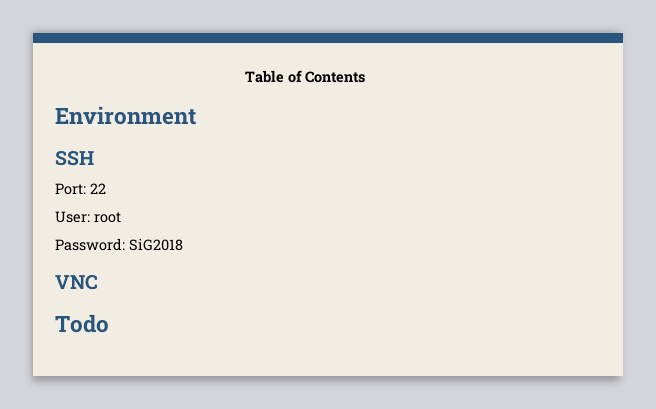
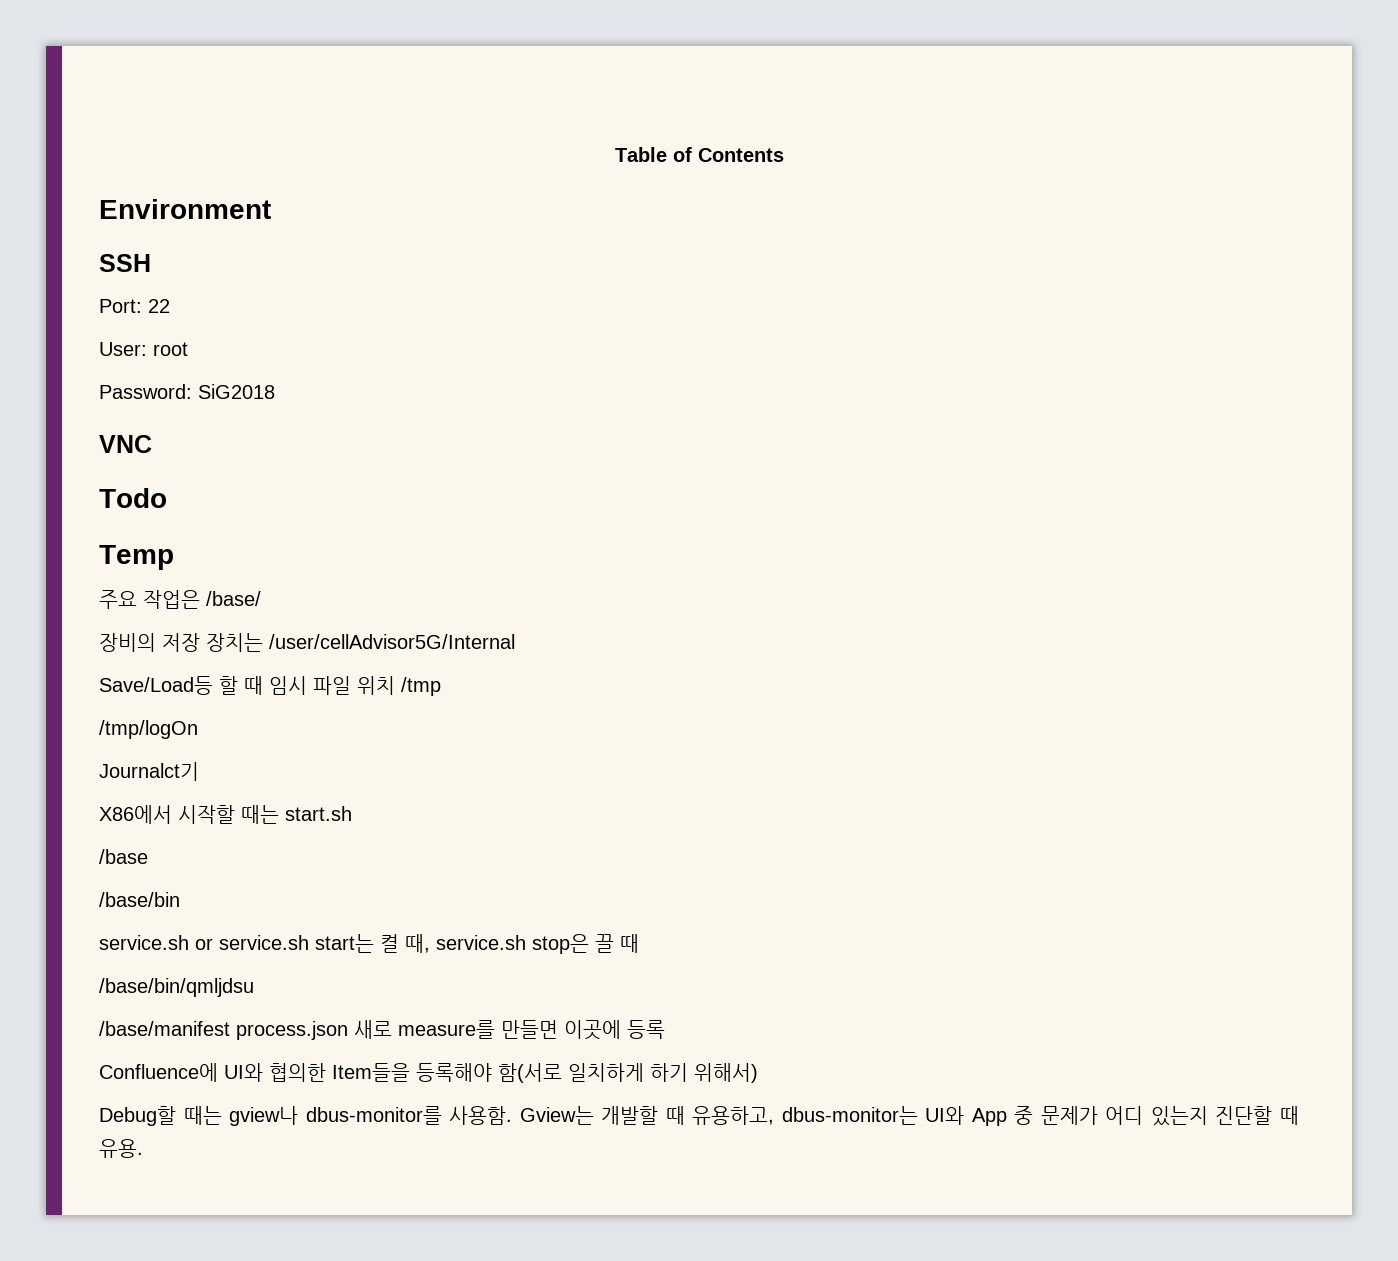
+ Temp
+ 주요 작업은 /base/
+ 장비의 저장 장치는 /user/cellAdvisor5G/Internal
+ Save/Load등 할 때 임시 파일 위치 /tmp
+ /tmp/logOn
+ Journalct기
+ X86에서 시작할 때는 start.sh
+ /base
+ /base/bin
+ service.sh or service.sh start는 켤 때, service.sh stop은 끌 때
+ /base/bin/qmljdsu
+ /base/manifest process.json 새로 measure를 만들면 이곳에 등록
+ Confluence에 UI와 협의한 Item들을 등록해야 함(서로 일치하게 하기 위해서)
+ Debug할 때는 gview나 dbus-monitor를 사용함. Gview는 개발할 때 유용하고, dbus-monitor는 UI와 App 중 문제가 어디 있는지 진단할 때 유용.

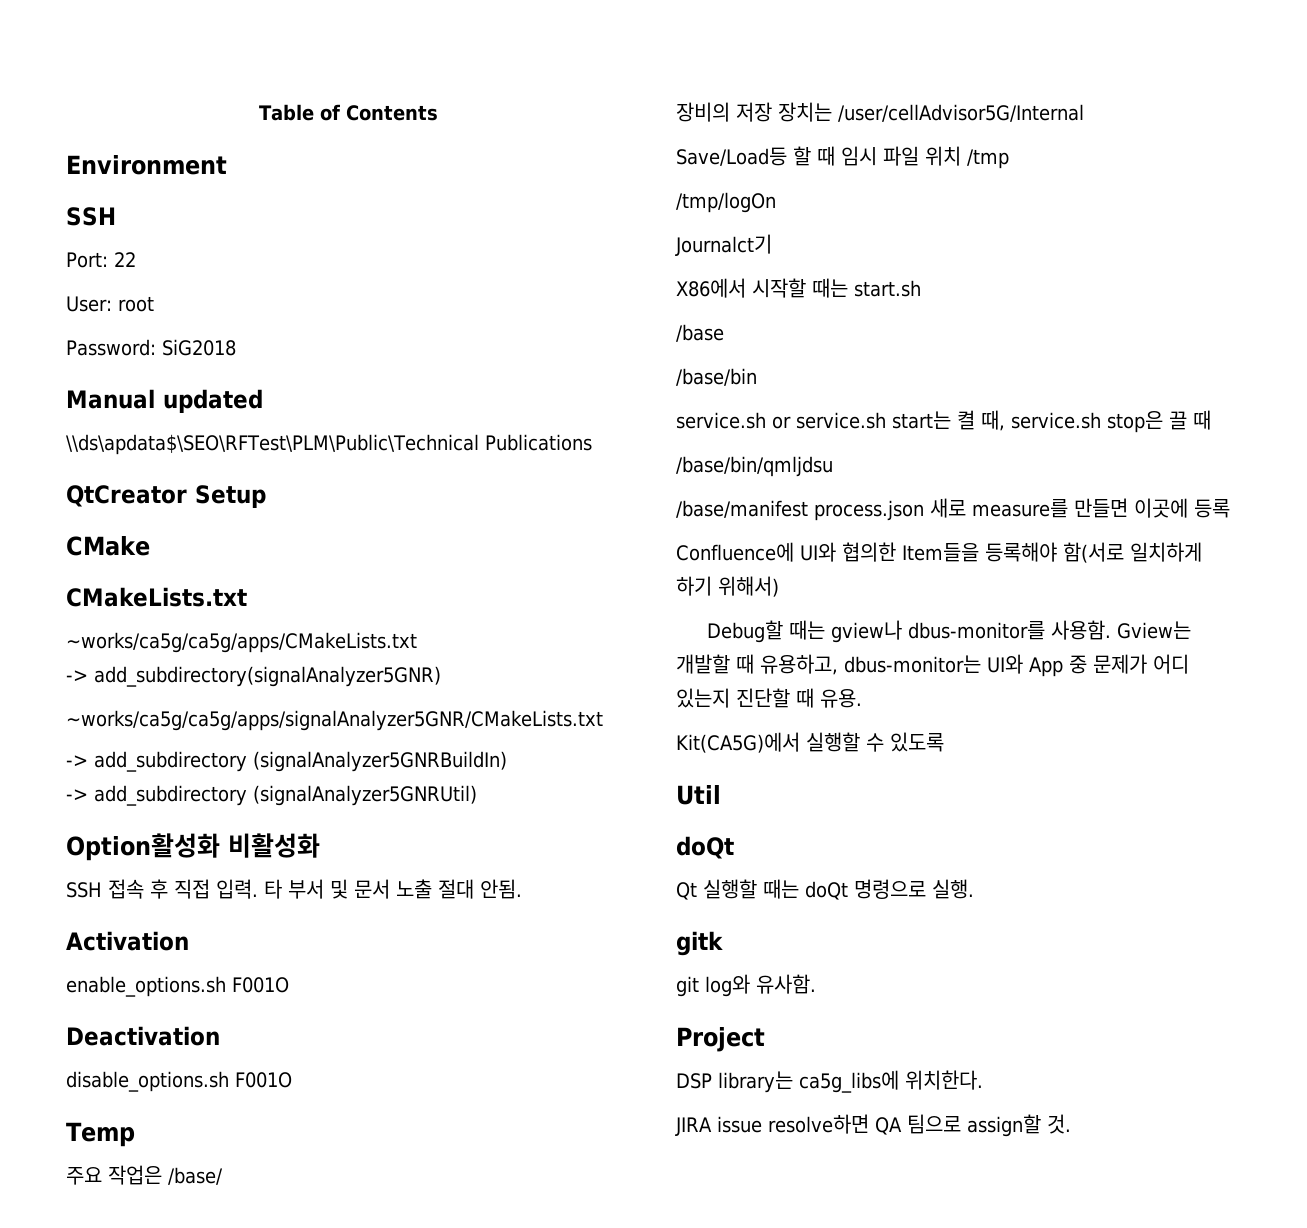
- VNC
- Todo
+ Manual updated
+ \\ds\apdata$\SEO\RFTest\PLM\Public\Technical Publications
+ QtCreator Setup
+ CMake
+ CMakeLists.txt
+ ~works/ca5g/ca5g/apps/CMakeLists.txt
+ -> add_subdirectory(signalAnalyzer5GNR)
+ ~works/ca5g/ca5g/apps/signalAnalyzer5GNR/CMakeLists.txt
+ -> add_subdirectory (signalAnalyzer5GNRBuildIn)
+ -> add_subdirectory (signalAnalyzer5GNRUtil)
+ Option활성화 비활성화
+ SSH 접속 후 직접 입력. 타 부서 및 문서 노출 절대 안됨.
+ Activation
+ enable_options.sh F001O
+ Deactivation
+ disable_options.sh F001O
+ Kit(CA5G)에서 실행할 수 있도록
+ Util
+ doQt
+ Qt 실행할 때는 doQt 명령으로 실행.
+ gitk
+ git log와 유사함.
+ Project
+ DSP library는 ca5g_libs에 위치한다.
+ JIRA issue resolve하면 QA 팀으로 assign할 것.

